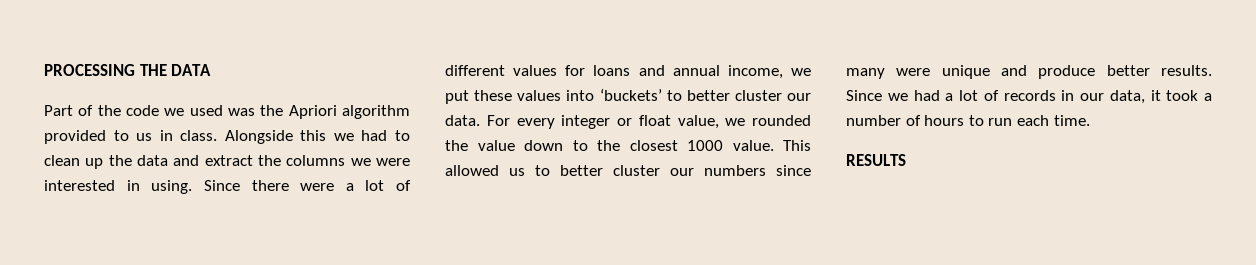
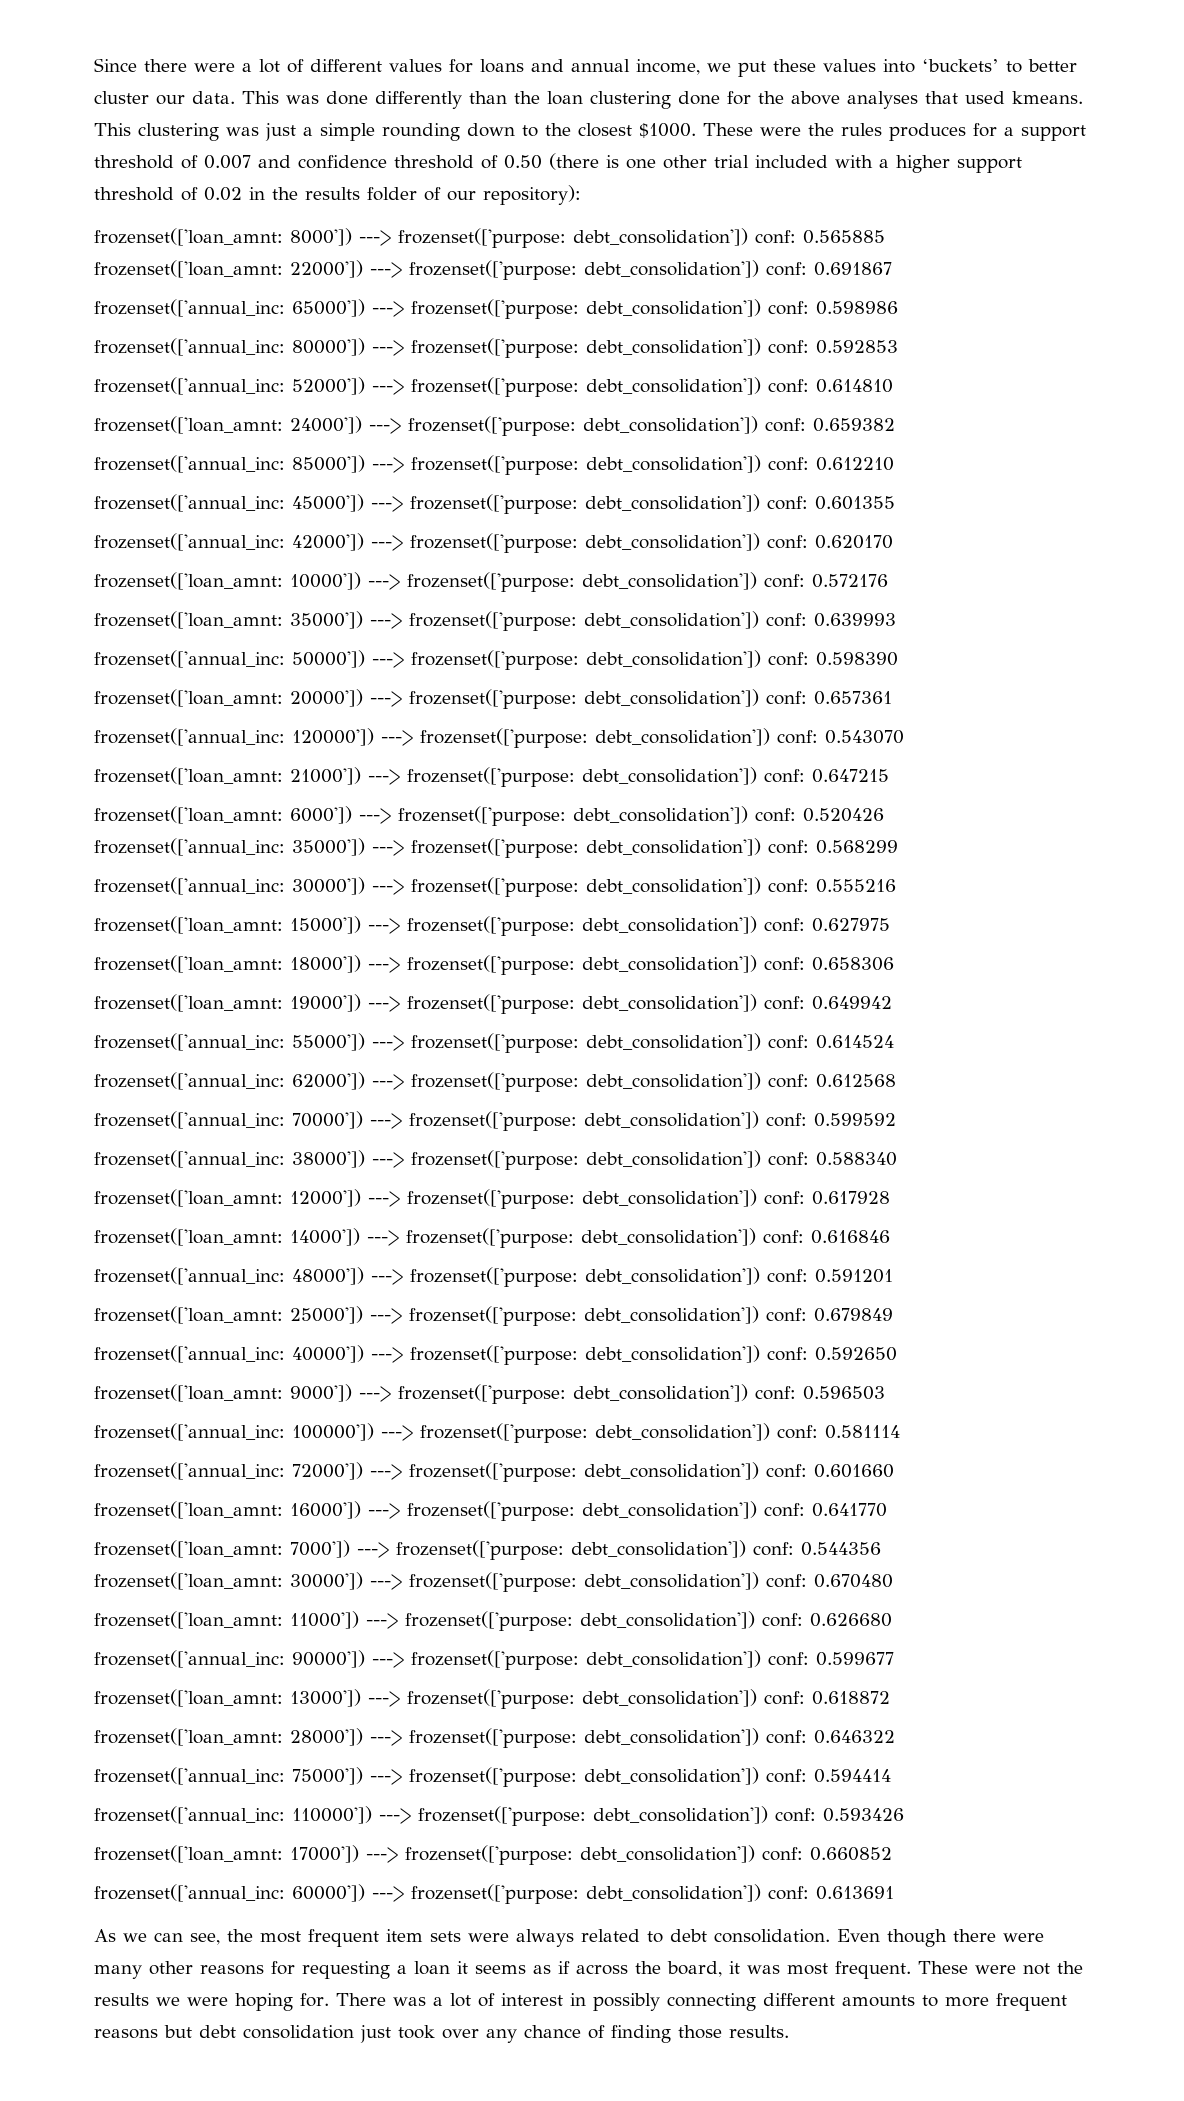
- PROCESSING THE DATA
- Part of the code we used was the Apriori algorithm provided to us in class. Alongside this we had to clean up the data and extract the columns we were interested in using.
- For every integer or float value, we rounded the value down to the closest 1000 value. This allowed us to better cluster our numbers since many were unique and produce better results. Since we had a lot of records in our data, it took a number of hours to run each time.
- RESULTS
+ This was done differently than the loan clustering done for the above analyses that used kmeans. This clustering was just a simple rounding down to the closest $1000. These were the rules produces for a support threshold of 0.007 and confidence threshold of 0.50 (there is one other trial included with a higher support threshold of 0.02 in the results folder of our repository):
+ frozenset(['loan_amnt: 8000']) ---> frozenset(['purpose: debt_consolidation']) conf: 0.565885
+ frozenset(['loan_amnt: 22000']) ---> frozenset(['purpose: debt_consolidation']) conf: 0.691867
+ frozenset(['annual_inc: 65000']) ---> frozenset(['purpose: debt_consolidation']) conf: 0.598986
+ frozenset(['annual_inc: 80000']) ---> frozenset(['purpose: debt_consolidation']) conf: 0.592853
+ frozenset(['annual_inc: 52000']) ---> frozenset(['purpose: debt_consolidation']) conf: 0.614810
+ frozenset(['loan_amnt: 24000']) ---> frozenset(['purpose: debt_consolidation']) conf: 0.659382
+ frozenset(['annual_inc: 85000']) ---> frozenset(['purpose: debt_consolidation']) conf: 0.612210
+ frozenset(['annual_inc: 45000']) ---> frozenset(['purpose: debt_consolidation']) conf: 0.601355
+ frozenset(['annual_inc: 42000']) ---> frozenset(['purpose: debt_consolidation']) conf: 0.620170
+ frozenset(['loan_amnt: 10000']) ---> frozenset(['purpose: debt_consolidation']) conf: 0.572176
+ frozenset(['loan_amnt: 35000']) ---> frozenset(['purpose: debt_consolidation']) conf: 0.639993
+ frozenset(['annual_inc: 50000']) ---> frozenset(['purpose: debt_consolidation']) conf: 0.598390
+ frozenset(['loan_amnt: 20000']) ---> frozenset(['purpose: debt_consolidation']) conf: 0.657361
+ frozenset(['annual_inc: 120000']) ---> frozenset(['purpose: debt_consolidation']) conf: 0.543070
+ frozenset(['loan_amnt: 21000']) ---> frozenset(['purpose: debt_consolidation']) conf: 0.647215
+ frozenset(['loan_amnt: 6000']) ---> frozenset(['purpose: debt_consolidation']) conf: 0.520426
+ frozenset(['annual_inc: 35000']) ---> frozenset(['purpose: debt_consolidation']) conf: 0.568299
+ frozenset(['annual_inc: 30000']) ---> frozenset(['purpose: debt_consolidation']) conf: 0.555216
+ frozenset(['loan_amnt: 15000']) ---> frozenset(['purpose: debt_consolidation']) conf: 0.627975
+ frozenset(['loan_amnt: 18000']) ---> frozenset(['purpose: debt_consolidation']) conf: 0.658306
+ frozenset(['loan_amnt: 19000']) ---> frozenset(['purpose: debt_consolidation']) conf: 0.649942
+ frozenset(['annual_inc: 55000']) ---> frozenset(['purpose: debt_consolidation']) conf: 0.614524
+ frozenset(['annual_inc: 62000']) ---> frozenset(['purpose: debt_consolidation']) conf: 0.612568
+ frozenset(['annual_inc: 70000']) ---> frozenset(['purpose: debt_consolidation']) conf: 0.599592
+ frozenset(['annual_inc: 38000']) ---> frozenset(['purpose: debt_consolidation']) conf: 0.588340
+ frozenset(['loan_amnt: 12000']) ---> frozenset(['purpose: debt_consolidation']) conf: 0.617928
+ frozenset(['loan_amnt: 14000']) ---> frozenset(['purpose: debt_consolidation']) conf: 0.616846
+ frozenset(['annual_inc: 48000']) ---> frozenset(['purpose: debt_consolidation']) conf: 0.591201
+ frozenset(['loan_amnt: 25000']) ---> frozenset(['purpose: debt_consolidation']) conf: 0.679849
+ frozenset(['annual_inc: 40000']) ---> frozenset(['purpose: debt_consolidation']) conf: 0.592650
+ frozenset(['loan_amnt: 9000']) ---> frozenset(['purpose: debt_consolidation']) conf: 0.596503
+ frozenset(['annual_inc: 100000']) ---> frozenset(['purpose: debt_consolidation']) conf: 0.581114
+ frozenset(['annual_inc: 72000']) ---> frozenset(['purpose: debt_consolidation']) conf: 0.601660
+ frozenset(['loan_amnt: 16000']) ---> frozenset(['purpose: debt_consolidation']) conf: 0.641770
+ frozenset(['loan_amnt: 7000']) ---> frozenset(['purpose: debt_consolidation']) conf: 0.544356
+ frozenset(['loan_amnt: 30000']) ---> frozenset(['purpose: debt_consolidation']) conf: 0.670480
+ frozenset(['loan_amnt: 11000']) ---> frozenset(['purpose: debt_consolidation']) conf: 0.626680
+ frozenset(['annual_inc: 90000']) ---> frozenset(['purpose: debt_consolidation']) conf: 0.599677
+ frozenset(['loan_amnt: 13000']) ---> frozenset(['purpose: debt_consolidation']) conf: 0.618872
+ frozenset(['loan_amnt: 28000']) ---> frozenset(['purpose: debt_consolidation']) conf: 0.646322
+ frozenset(['annual_inc: 75000']) ---> frozenset(['purpose: debt_consolidation']) conf: 0.594414
+ frozenset(['annual_inc: 110000']) ---> frozenset(['purpose: debt_consolidation']) conf: 0.593426
+ frozenset(['loan_amnt: 17000']) ---> frozenset(['purpose: debt_consolidation']) conf: 0.660852
+ frozenset(['annual_inc: 60000']) ---> frozenset(['purpose: debt_consolidation']) conf: 0.613691
+ As we can see, the most frequent item sets were always related to debt consolidation. Even though there were many other reasons for requesting a loan it seems as if across the board, it was most frequent. These were not the results we were hoping for. There was a lot of interest in possibly connecting different amounts to more frequent reasons but debt consolidation just took over any chance of finding those results.

